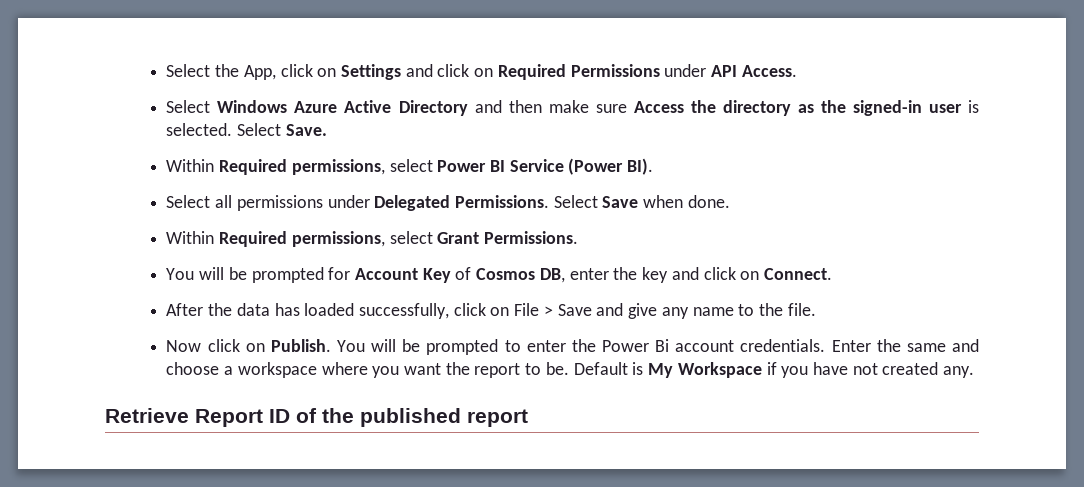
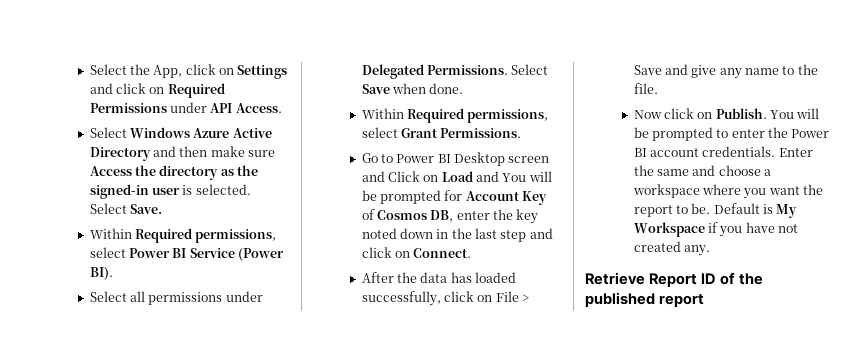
- You will be prompted for Account Key of Cosmos DB, enter the key and click on Connect.
+ Go to Power BI Desktop screen and Click on Load and You will be prompted for Account Key of Cosmos DB, enter the key noted down in the last step and click on Connect.
- You will be prompted to enter the Power Bi account credentials.
+ You will be prompted to enter the Power BI account credentials.

